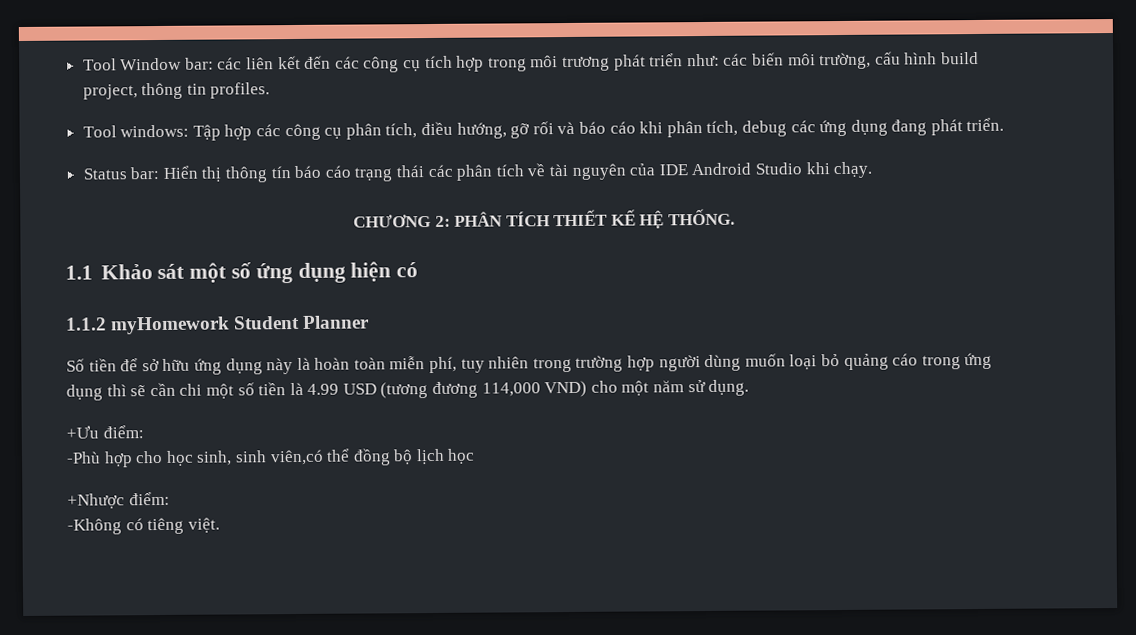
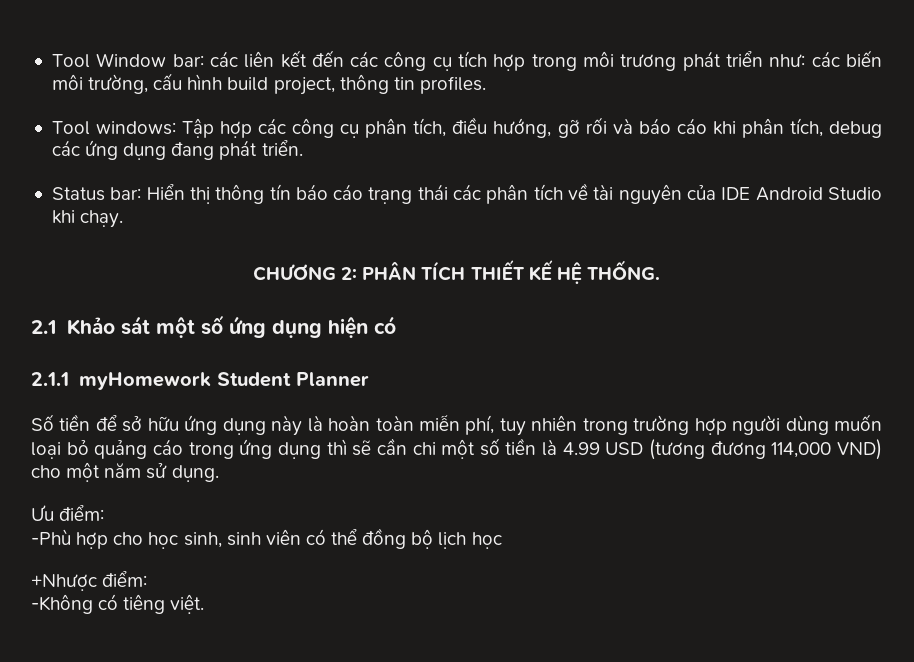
- 1.1 Khảo sát một số ứng dụng hiện có
+ 2.1 Khảo sát một số ứng dụng hiện có
- 1.1.2 myHomework Student Planner
+ 2.1.1 myHomework Student Planner
- +Ưu điểm:
+ Ưu điểm:
- -Phù hợp cho học sinh, sinh viên,có thể đồng bộ lịch học
+ -Phù hợp cho học sinh, sinh viên có thể đồng bộ lịch học

